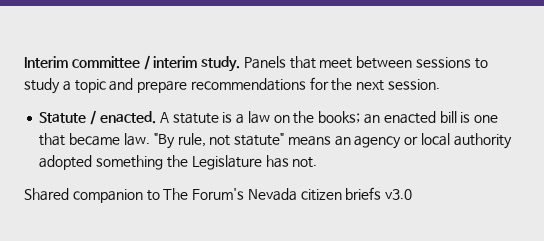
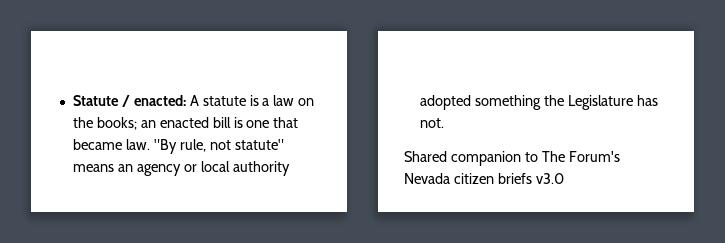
- Interim committee / interim study. Panels that meet between sessions to study a topic and prepare recommendations for the next session.
- Statute / enacted. A statute is a law on the books; an enacted bill is one that became law.
+ Statute / enacted: A statute is a law on the books; an enacted bill is one that became law.

